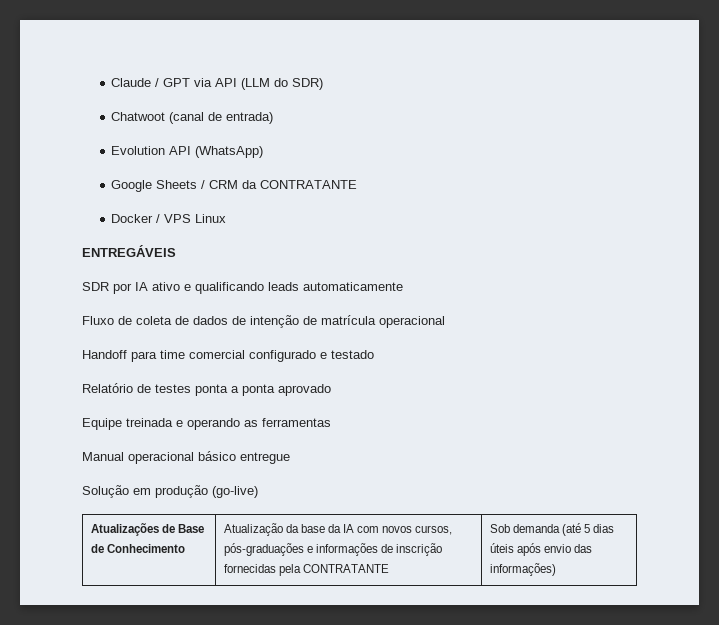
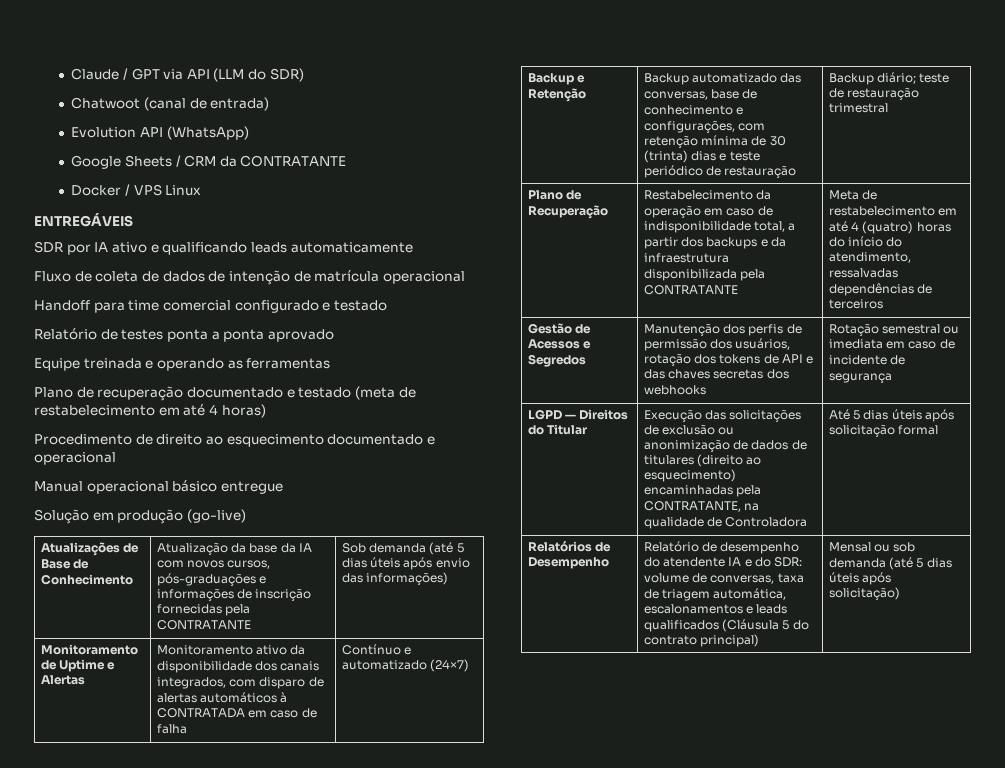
+ Plano de recuperação documentado e testado (meta de restabelecimento em até 4 horas)
+ Procedimento de direito ao esquecimento documentado e operacional
+ Monitoramento de Uptime e Alertas | Monitoramento ativo da disponibilidade dos canais integrados, com disparo de alertas automáticos à CONTRATADA em caso de falha | Contínuo e automatizado (24×7)
+ Backup e Retenção | Backup automatizado das conversas, base de conhecimento e configurações, com retenção mínima de 30 (trinta) dias e teste periódico de restauração | Backup diário; teste de restauração trimestral
+ Plano de Recuperação | Restabelecimento da operação em caso de indisponibilidade total, a partir dos backups e da infraestrutura disponibilizada pela CONTRATANTE | Meta de restabelecimento em até 4 (quatro) horas do início do atendimento, ressalvadas dependências de terceiros
+ Gestão de Acessos e Segredos | Manutenção dos perfis de permissão dos usuários, rotação dos tokens de API e das chaves secretas dos webhooks | Rotação semestral ou imediata em caso de incidente de segurança
+ LGPD — Direitos do Titular | Execução das solicitações de exclusão ou anonimização de dados de titulares (direito ao esquecimento) encaminhadas pela CONTRATANTE, na qualidade de Controladora | Até 5 dias úteis após solicitação formal
+ Relatórios de Desempenho | Relatório de desempenho do atendente IA e do SDR: volume de conversas, taxa de triagem automática, escalonamentos e leads qualificados (Cláusula 5 do contrato principal) | Mensal ou sob demanda (até 5 dias úteis após solicitação)

